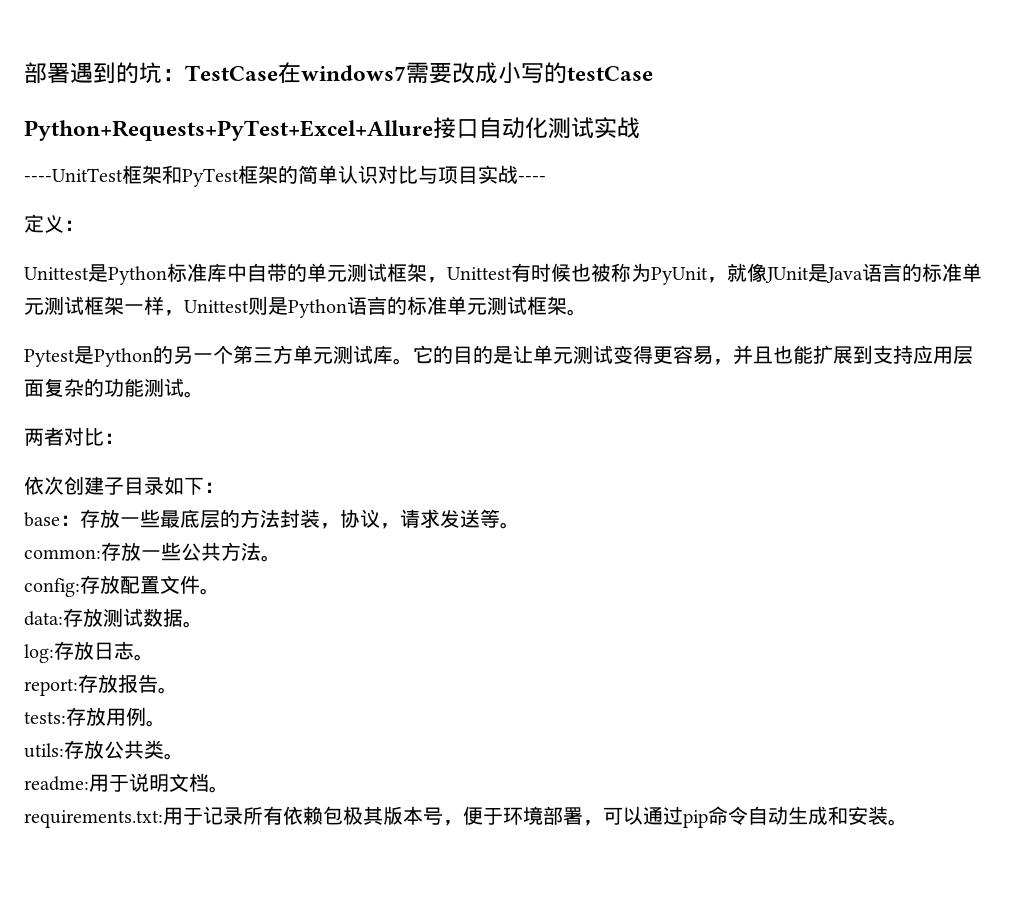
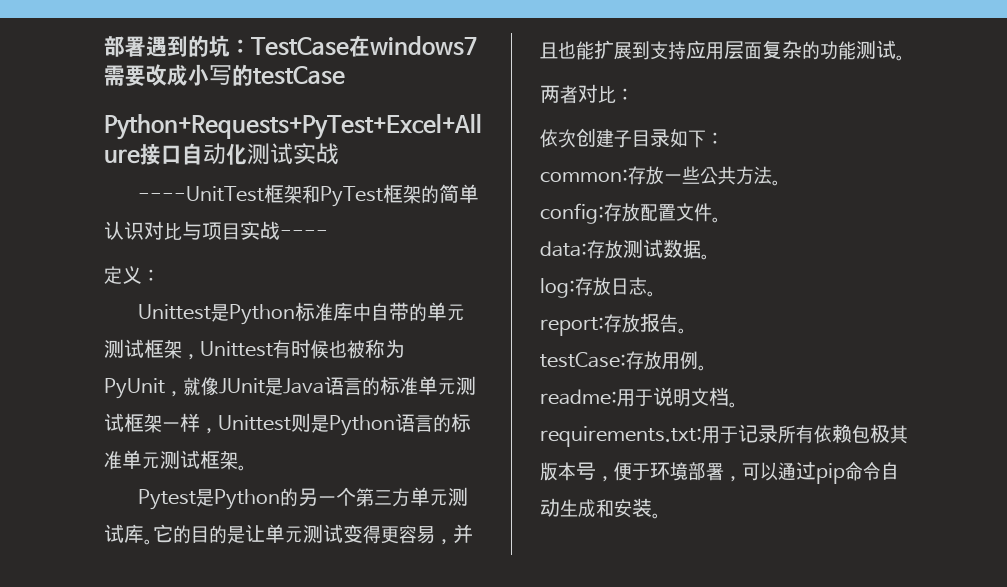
- base：存放一些最底层的方法封装，协议，请求发送等。
- tests:存放用例。
+ testCase:存放用例。
- utils:存放公共类。

